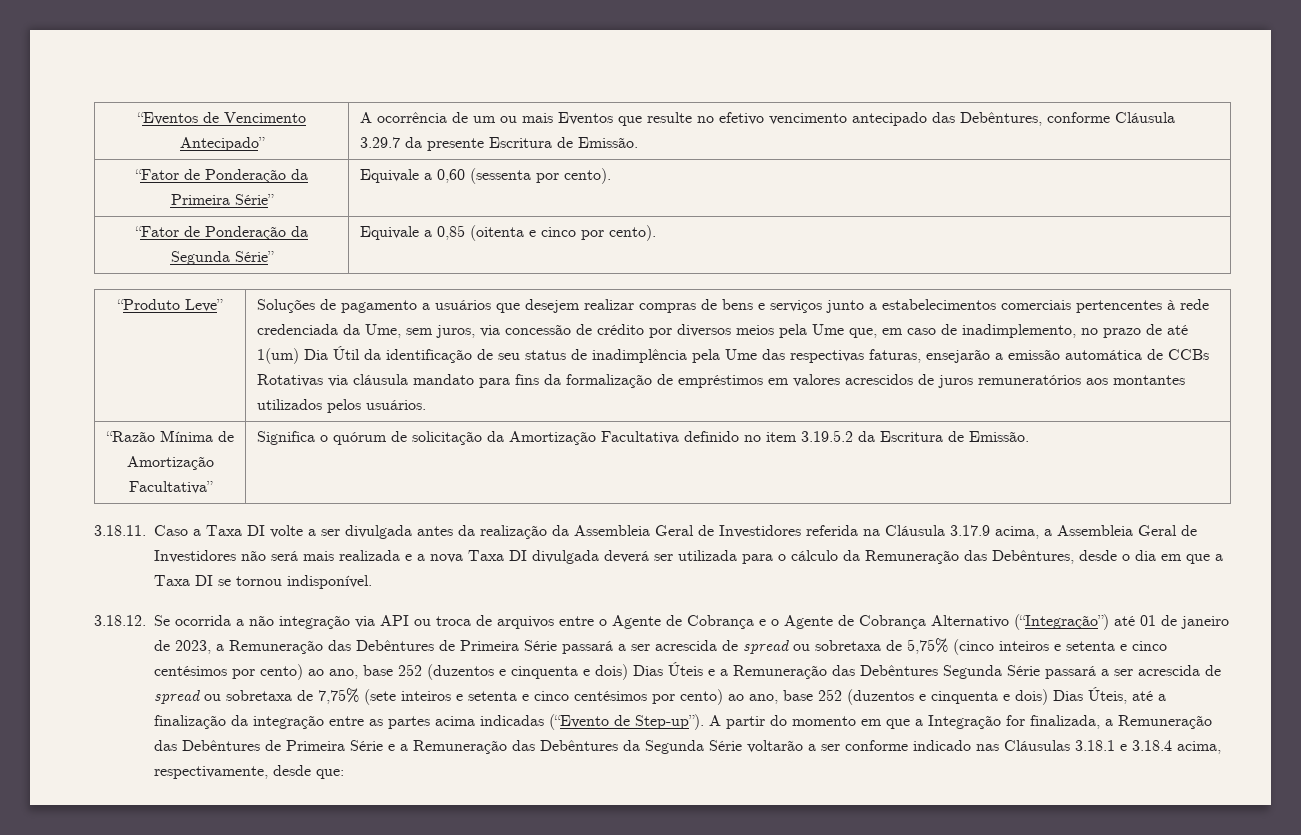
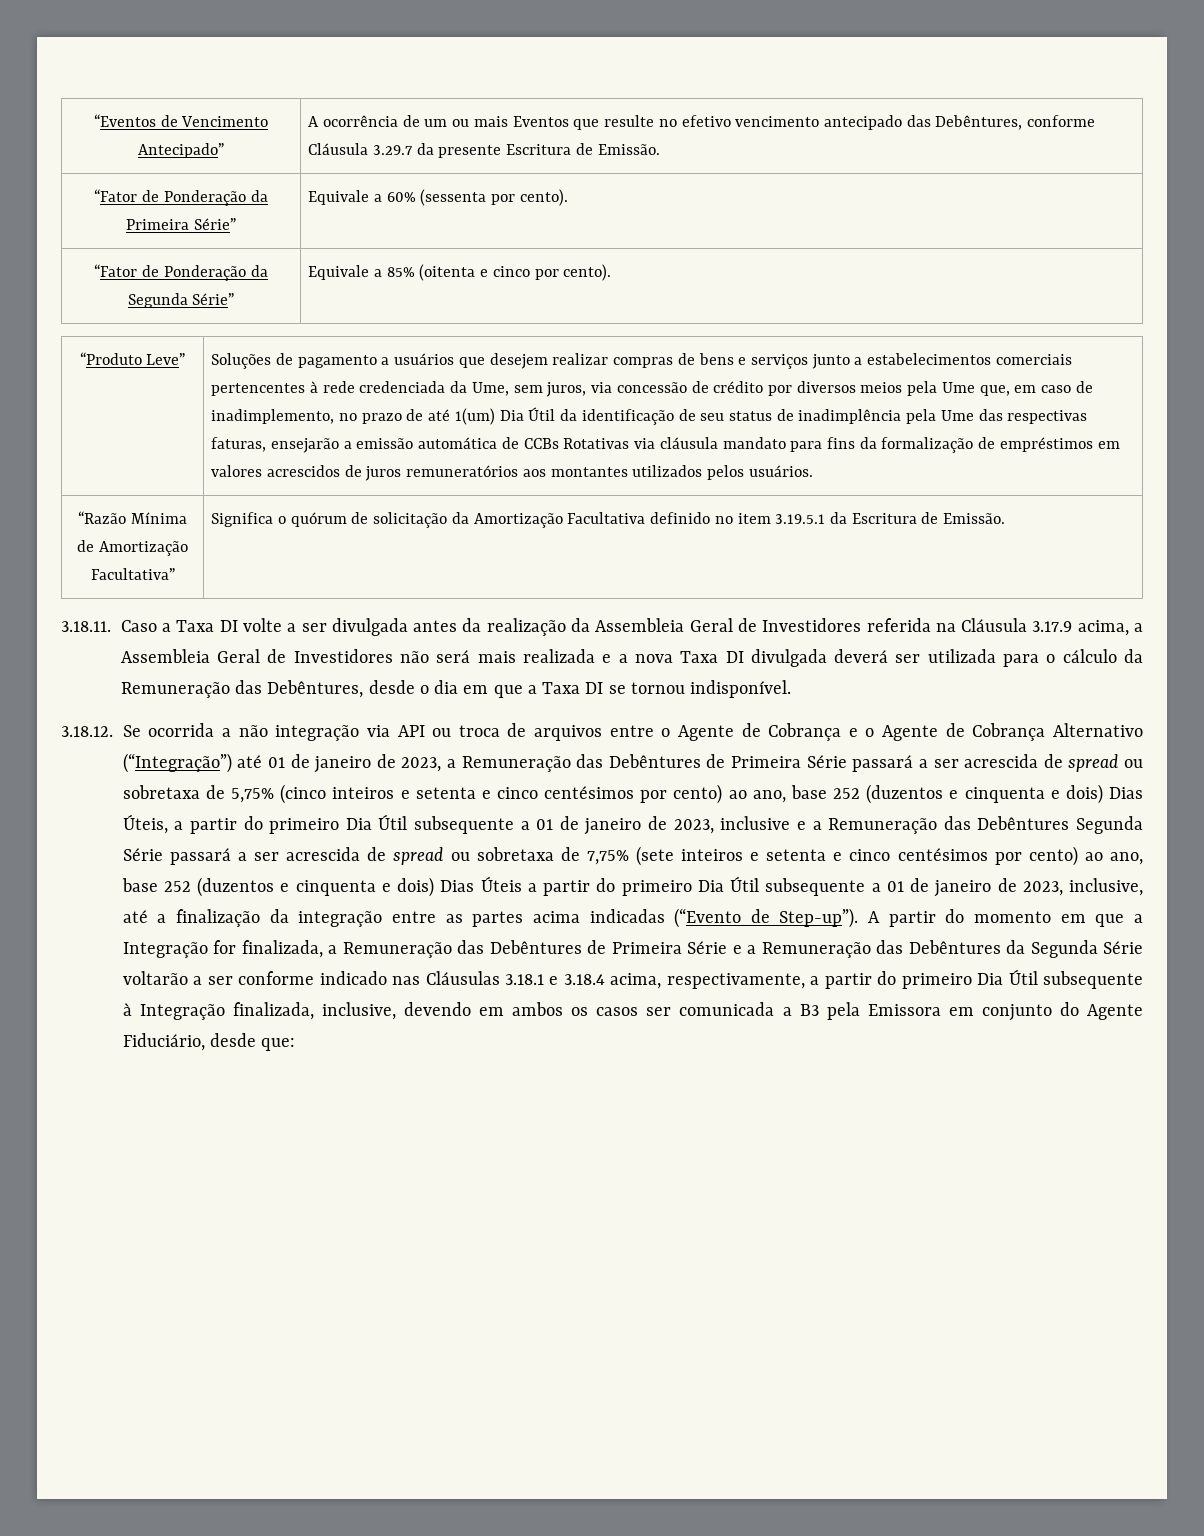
- “Fator de Ponderação da Primeira Série” | Equivale a 0,60 (sessenta por cento).
+ “Fator de Ponderação da Primeira Série” | Equivale a 60% (sessenta por cento).
- “Fator de Ponderação da Segunda Série” | Equivale a 0,85 (oitenta e cinco por cento).
+ “Fator de Ponderação da Segunda Série” | Equivale a 85% (oitenta e cinco por cento).
- “Razão Mínima de Amortização Facultativa” | Significa o quórum de solicitação da Amortização Facultativa definido no item 3.19.5.2 da Escritura de Emissão.
+ “Razão Mínima de Amortização Facultativa” | Significa o quórum de solicitação da Amortização Facultativa definido no item 3.19.5.1 da Escritura de Emissão.
- 3.18.12. Se ocorrida a não integração via API ou troca de arquivos entre o Agente de Cobrança e o Agente de Cobrança Alternativo (“Integração”) até 01 de janeiro de 2023, a Remuneração das Debêntures de Primeira Série passará a ser acrescida de spread ou sobretaxa de 5,75% (cinco inteiros e setenta e cinco centésimos por cento) ao ano, base 252 (duzentos e cinquenta e dois) Dias Úteis e a Remuneração das Debêntures Segunda Série passará a ser acrescida de spread ou sobretaxa de 7,75% (sete inteiros e setenta e cinco centésimos por cento) ao ano, base 252 (duzentos e cinquenta e dois) Dias Úteis, até a finalização da integração entre as partes acima indicadas (“Evento de Step-up”).
+ 3.18.12. Se ocorrida a não integração via API ou troca de arquivos entre o Agente de Cobrança e o Agente de Cobrança Alternativo (“Integração”) até 01 de janeiro de 2023, a Remuneração das Debêntures de Primeira Série passará a ser acrescida de spread ou sobretaxa de 5,75% (cinco inteiros e setenta e cinco centésimos por cento) ao ano, base 252 (duzentos e cinquenta e dois) Dias Úteis, a partir do primeiro Dia Útil subsequente a 01 de janeiro de 2023, inclusive e a Remuneração das Debêntures Segunda Série passará a ser acrescida de spread ou sobretaxa de 7,75% (sete inteiros e setenta e cinco centésimos por cento) ao ano, base 252 (duzentos e cinquenta e dois) Dias Úteis a partir do primeiro Dia Útil subsequente a 01 de janeiro de 2023, inclusive, até a finalização da integração entre as partes acima indicadas (“Evento de Step-up”).
- A partir do momento em que a Integração for finalizada, a Remuneração das Debêntures de Primeira Série e a Remuneração das Debêntures da Segunda Série voltarão a ser conforme indicado nas Cláusulas 3.18.1 e 3.18.4 acima, respectivamente, desde que:
+ A partir do momento em que a Integração for finalizada, a Remuneração das Debêntures de Primeira Série e a Remuneração das Debêntures da Segunda Série voltarão a ser conforme indicado nas Cláusulas 3.18.1 e 3.18.4 acima, respectivamente, a partir do primeiro Dia Útil subsequente à Integração finalizada, inclusive, devendo em ambos os casos ser comunicada a B3 pela Emissora em conjunto do Agente Fiduciário, desde que:

